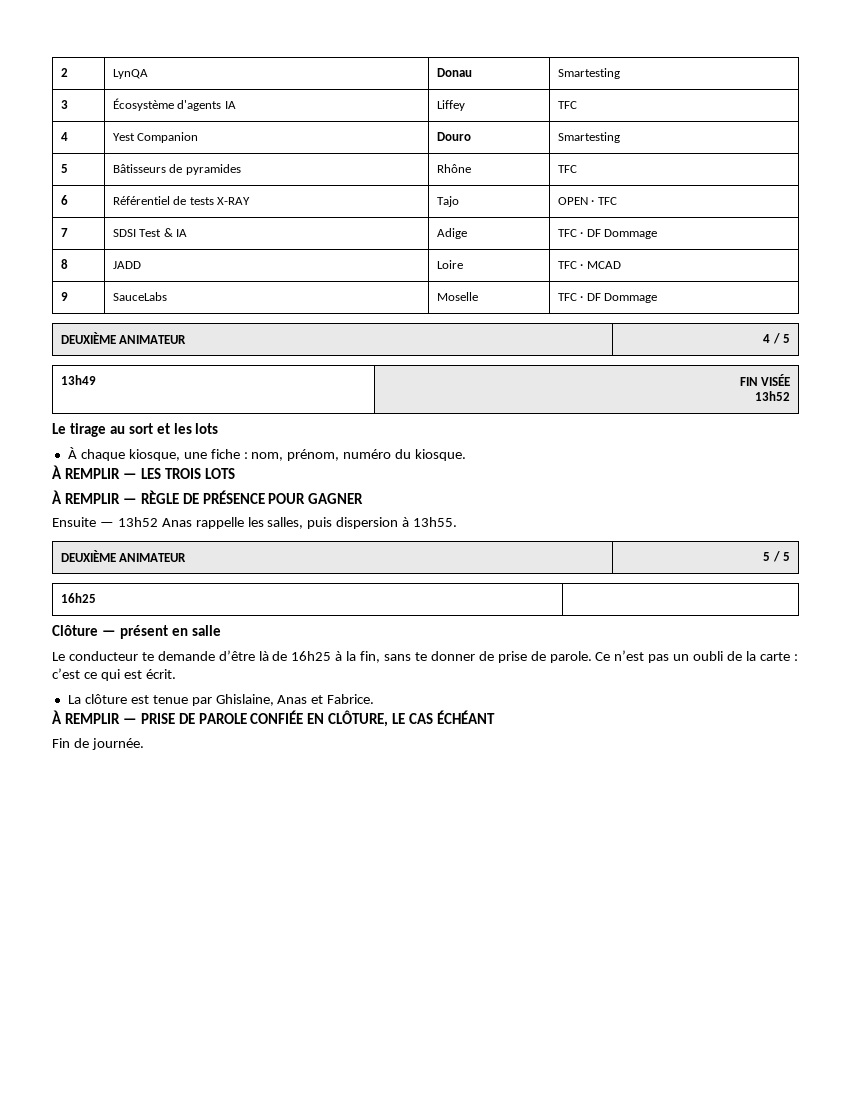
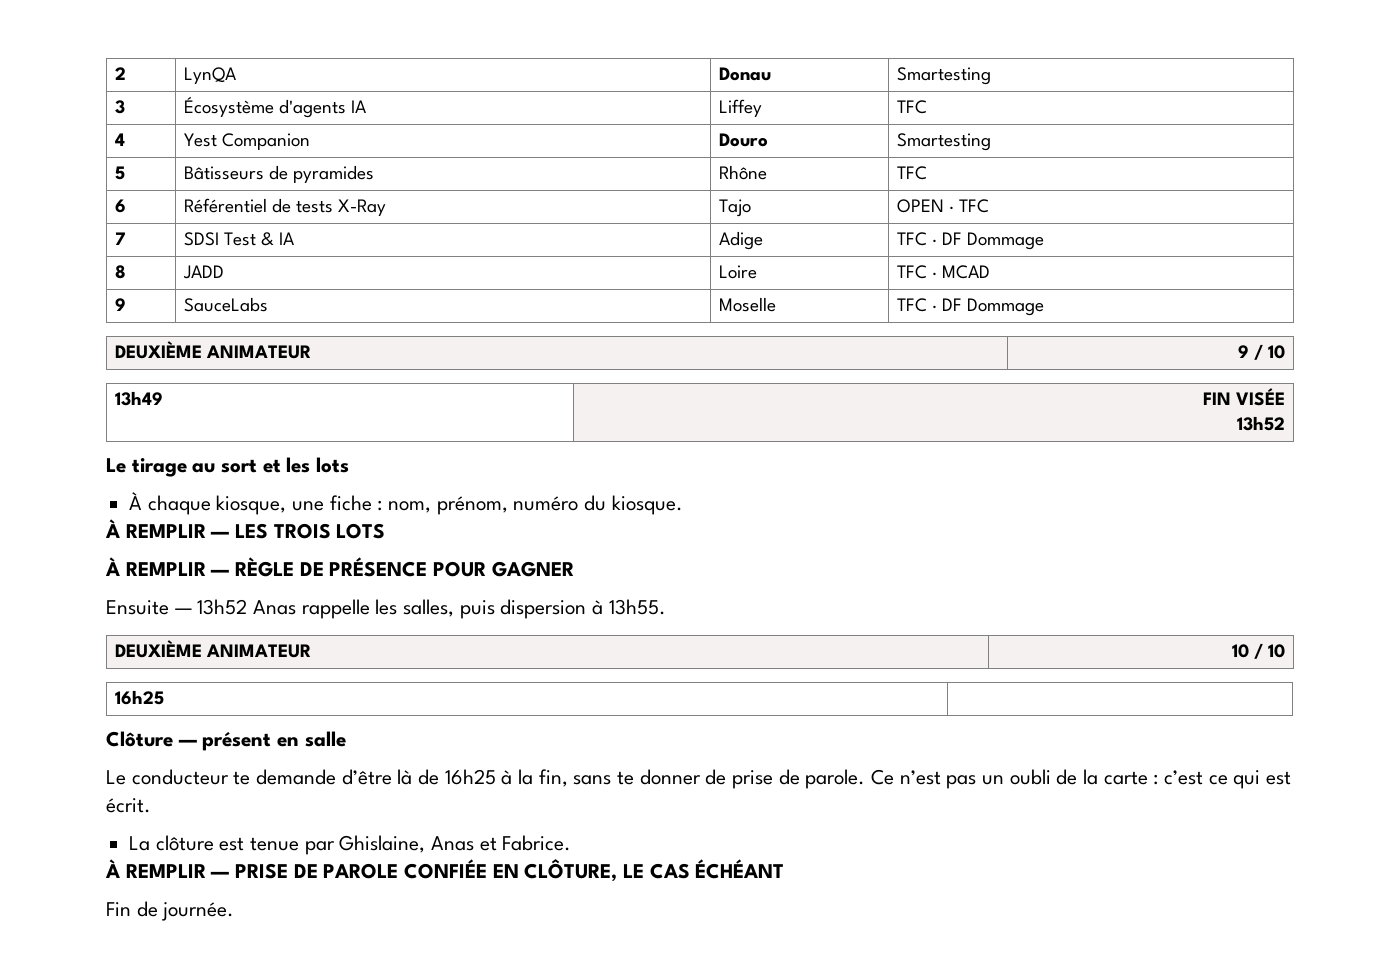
- 6 | Référentiel de tests X-RAY | Tajo | OPEN · TFC
+ 6 | Référentiel de tests X-Ray | Tajo | OPEN · TFC
- DEUXIÈME ANIMATEUR | 4 / 5
+ DEUXIÈME ANIMATEUR | 9 / 10
- DEUXIÈME ANIMATEUR | 5 / 5
+ DEUXIÈME ANIMATEUR | 10 / 10

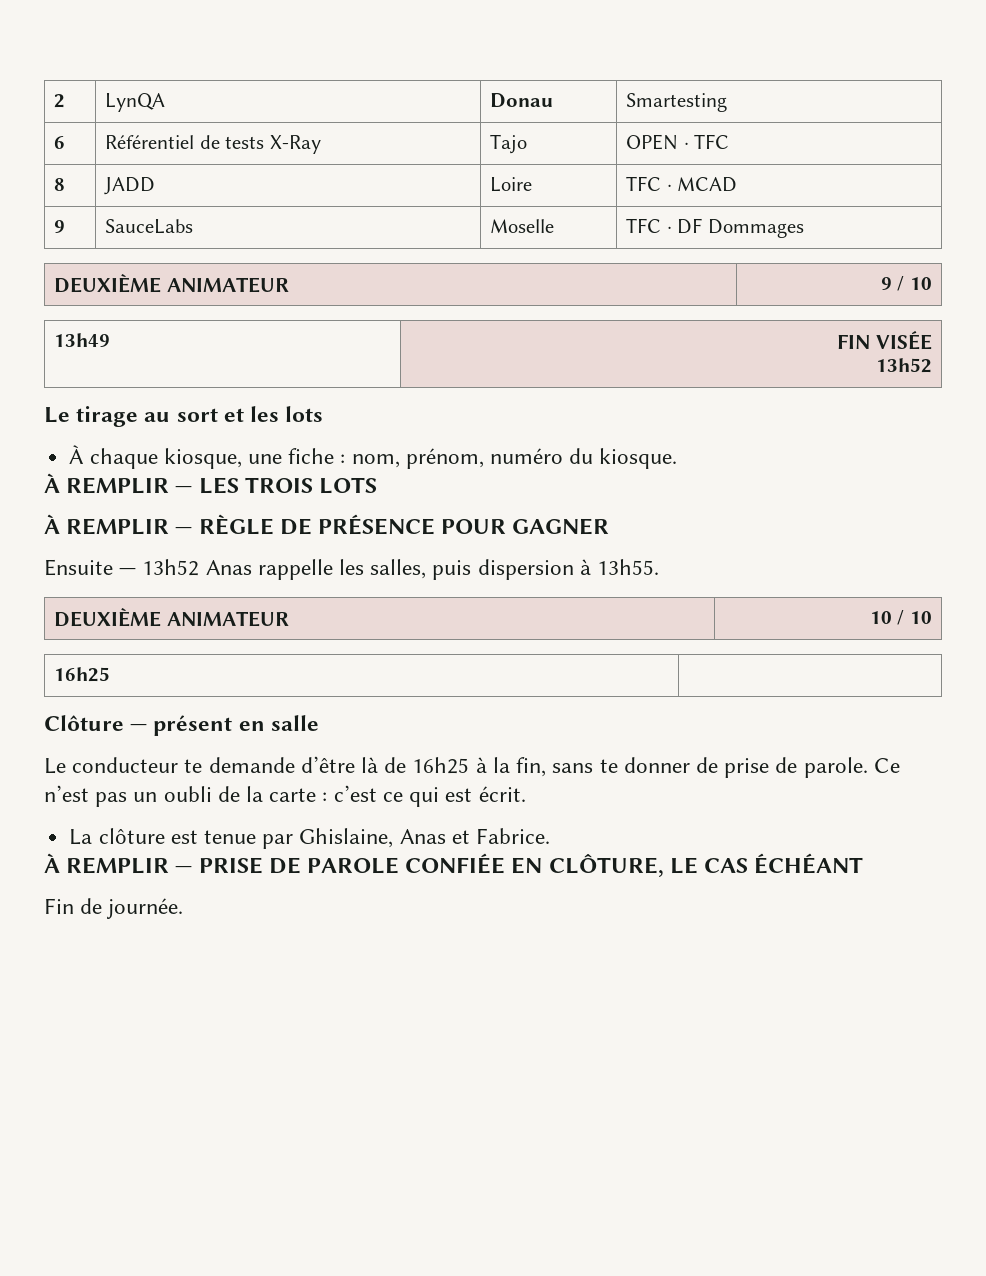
- 3 | Écosystème d'agents IA | Liffey | TFC
- 4 | Yest Companion | Douro | Smartesting
- 5 | Bâtisseurs de pyramides | Rhône | TFC
- 7 | SDSI Test & IA | Adige | TFC · DF Dommage
- 9 | SauceLabs | Moselle | TFC · DF Dommage
+ 9 | SauceLabs | Moselle | TFC · DF Dommages

